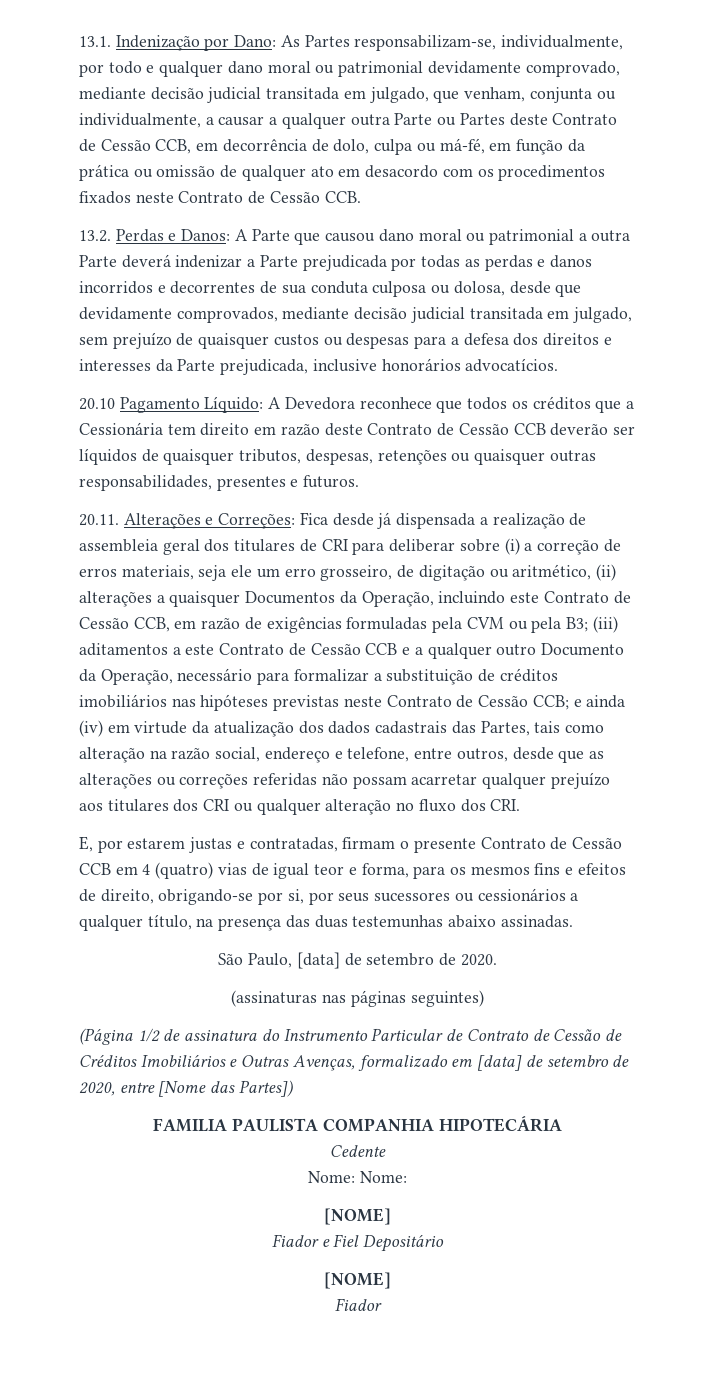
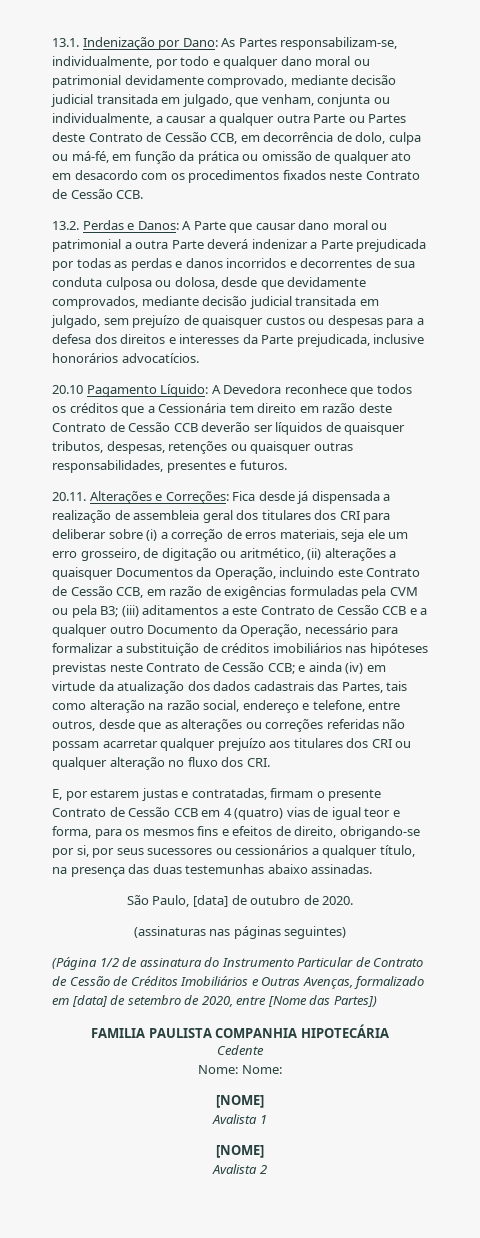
- A Parte que causou dano moral ou patrimonial a outra Parte deverá indenizar a Parte prejudicada por todas as perdas e danos incorridos e decorrentes de sua conduta culposa ou dolosa, desde que devidamente comprovados, mediante decisão judicial transitada em julgado, sem prejuízo de quaisquer custos ou despesas para a defesa dos direitos e interesses da Parte prejudicada, inclusive honorários advocatícios.
+ A Parte que causar dano moral ou patrimonial a outra Parte deverá indenizar a Parte prejudicada por todas as perdas e danos incorridos e decorrentes de sua conduta culposa ou dolosa, desde que devidamente comprovados, mediante decisão judicial transitada em julgado, sem prejuízo de quaisquer custos ou despesas para a defesa dos direitos e interesses da Parte prejudicada, inclusive honorários advocatícios.
- Fica desde já dispensada a realização de assembleia geral dos titulares de CRI para deliberar sobre (i) a correção de erros materiais, seja ele um erro grosseiro, de digitação ou aritmético, (ii) alterações a quaisquer Documentos da Operação, incluindo este Contrato de Cessão CCB, em razão de exigências formuladas pela CVM ou pela B3;
+ Fica desde já dispensada a realização de assembleia geral dos titulares dos CRI para deliberar sobre (i) a correção de erros materiais, seja ele um erro grosseiro, de digitação ou aritmético, (ii) alterações a quaisquer Documentos da Operação, incluindo este Contrato de Cessão CCB, em razão de exigências formuladas pela CVM ou pela B3;
- São Paulo, [data] de setembro de 2020.
+ São Paulo, [data] de outubro de 2020.
- Fiador e Fiel Depositário
+ Avalista 1
  [NOME]
- Fiador
+ Avalista 2

